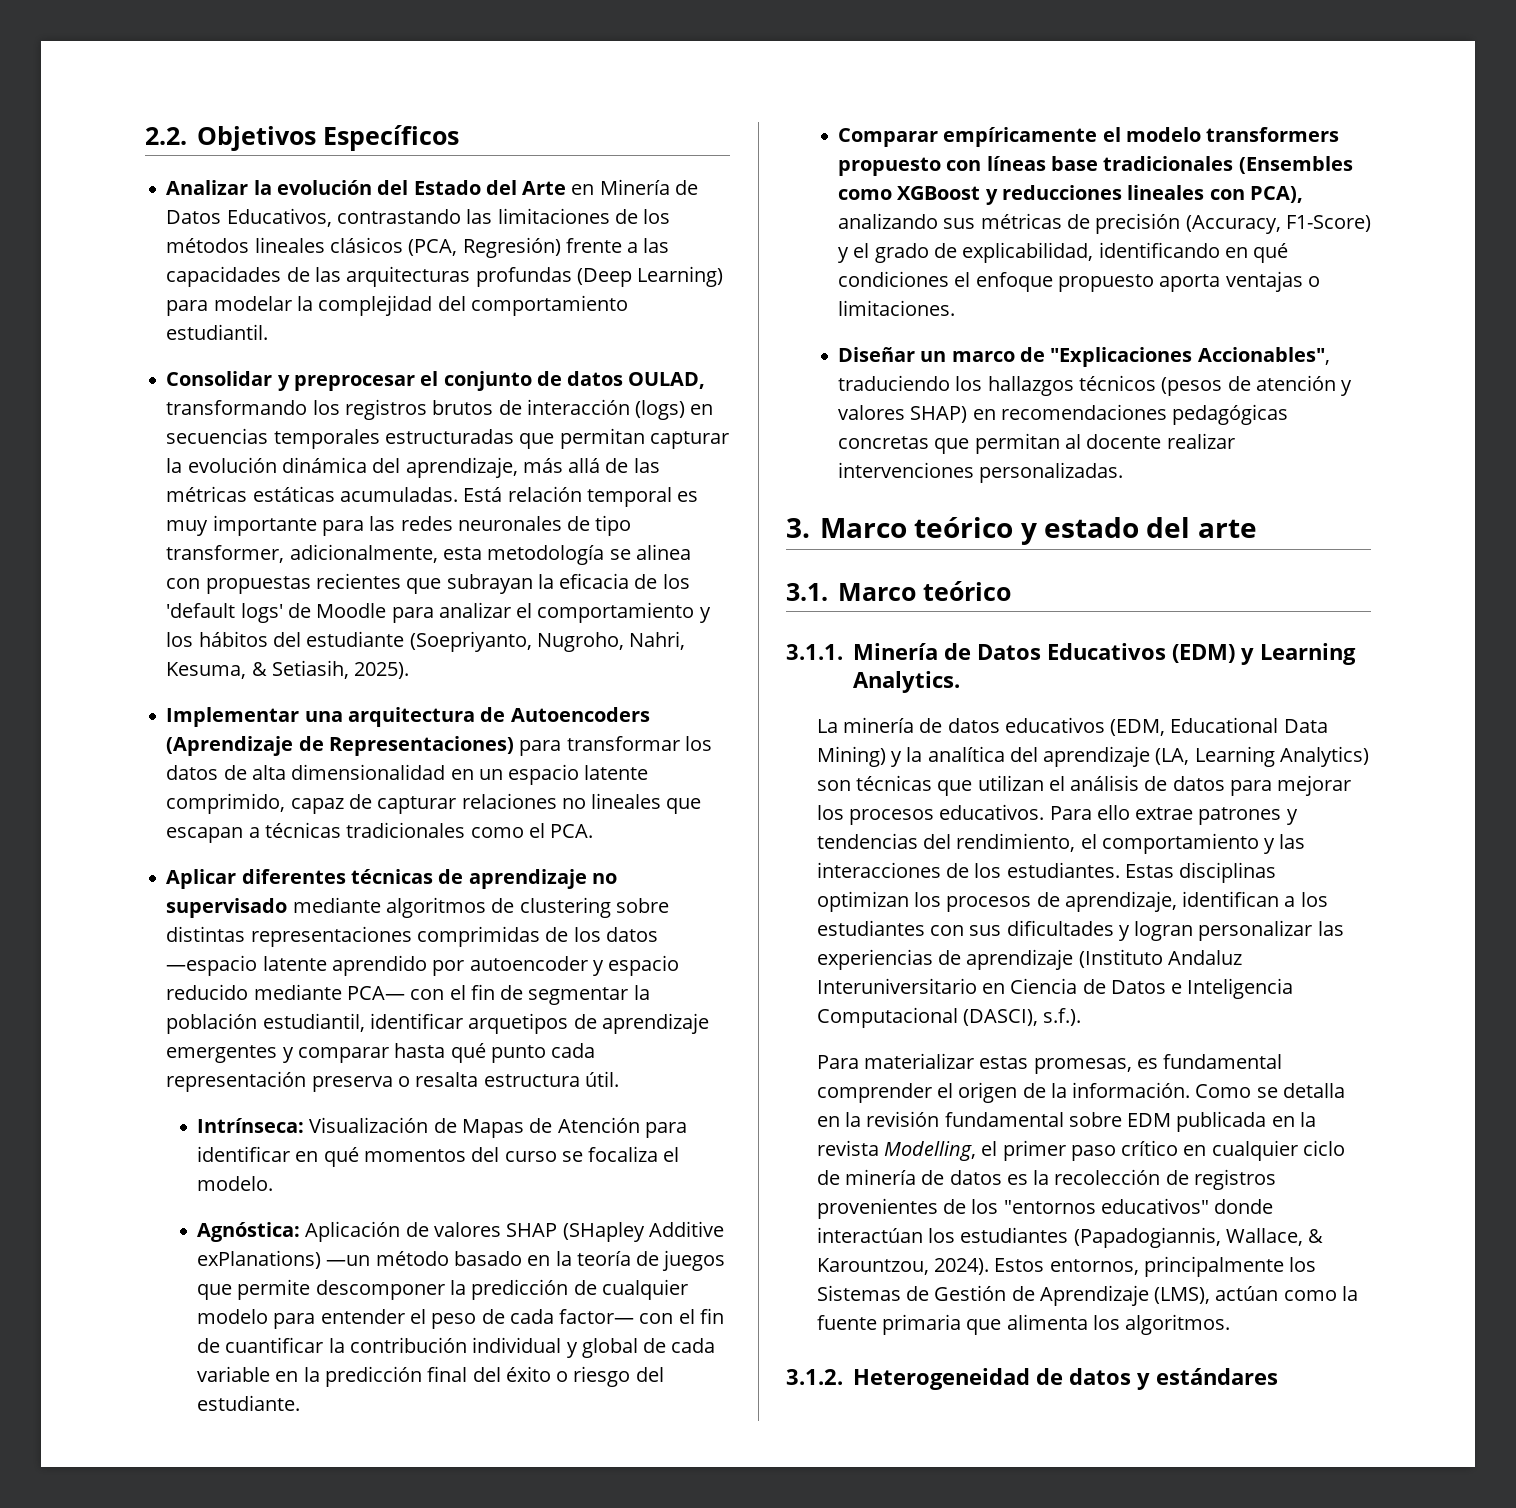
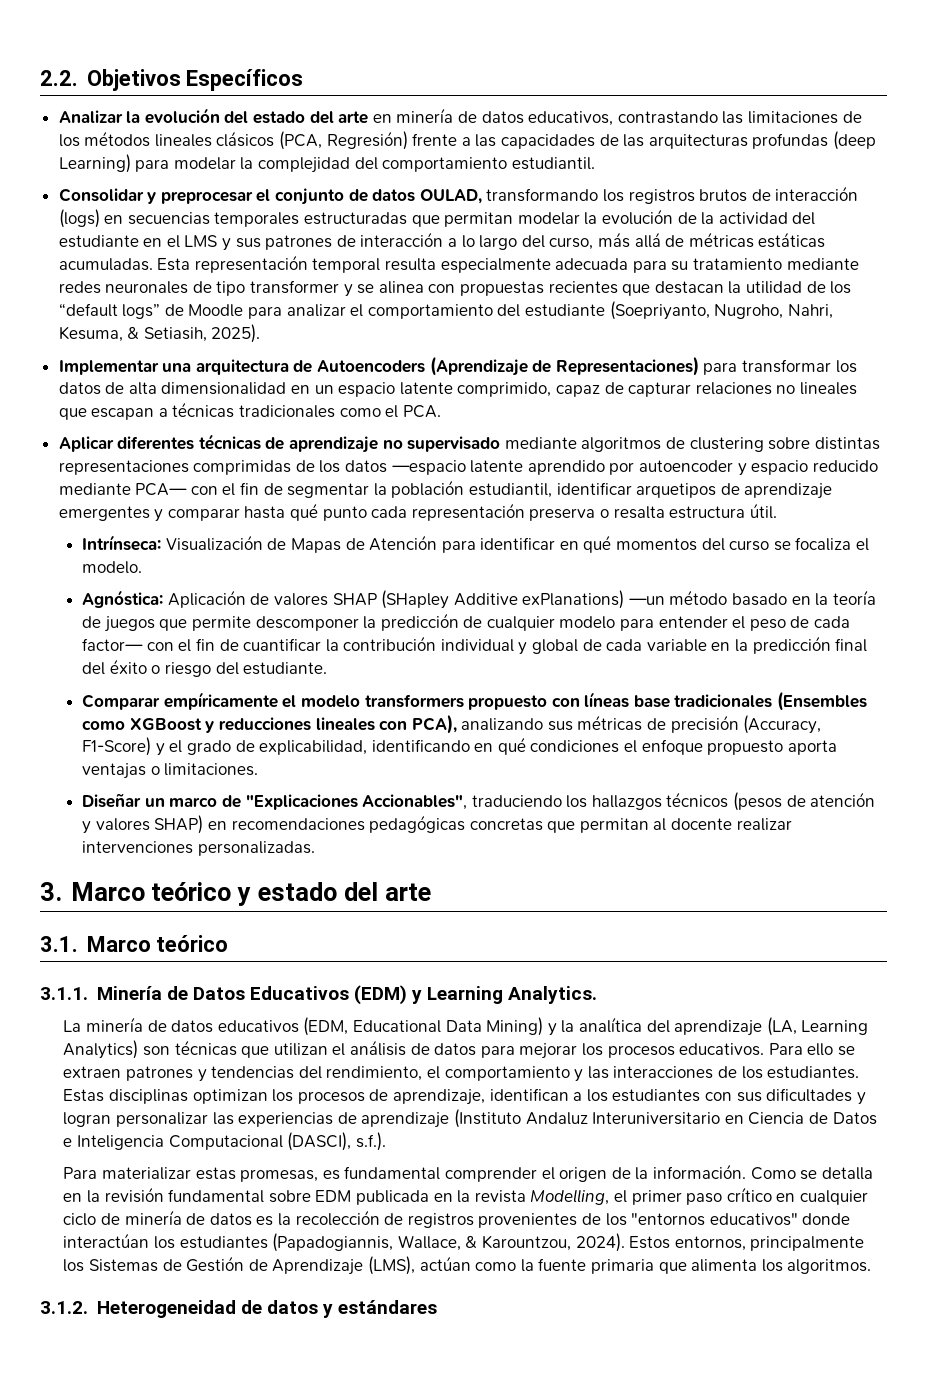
- Analizar la evolución del Estado del Arte en Minería de Datos Educativos, contrastando las limitaciones de los métodos lineales clásicos (PCA, Regresión) frente a las capacidades de las arquitecturas profundas (Deep Learning) para modelar la complejidad del comportamiento estudiantil.
+ Analizar la evolución del estado del arte en minería de datos educativos, contrastando las limitaciones de los métodos lineales clásicos (PCA, Regresión) frente a las capacidades de las arquitecturas profundas (deep Learning) para modelar la complejidad del comportamiento estudiantil.
- Consolidar y preprocesar el conjunto de datos OULAD, transformando los registros brutos de interacción (logs) en secuencias temporales estructuradas que permitan capturar la evolución dinámica del aprendizaje, más allá de las métricas estáticas acumuladas.
+ Consolidar y preprocesar el conjunto de datos OULAD, transformando los registros brutos de interacción (logs) en secuencias temporales estructuradas que permitan modelar la evolución de la actividad del estudiante en el LMS y sus patrones de interacción a lo largo del curso, más allá de métricas estáticas acumuladas.
- Está relación temporal es muy importante para las redes neuronales de tipo transformer, adicionalmente, esta metodología se alinea con propuestas recientes que subrayan la eficacia de los 'default logs' de Moodle para analizar el comportamiento y los hábitos del estudiante (Soepriyanto, Nugroho, Nahri, Kesuma, & Setiasih, 2025).
+ Esta representación temporal resulta especialmente adecuada para su tratamiento mediante redes neuronales de tipo transformer y se alinea con propuestas recientes que destacan la utilidad de los “default logs” de Moodle para analizar el comportamiento del estudiante (Soepriyanto, Nugroho, Nahri, Kesuma, & Setiasih, 2025).
- Para ello extrae patrones y tendencias del rendimiento, el comportamiento y las interacciones de los estudiantes.
+ Para ello se extraen patrones y tendencias del rendimiento, el comportamiento y las interacciones de los estudiantes.

